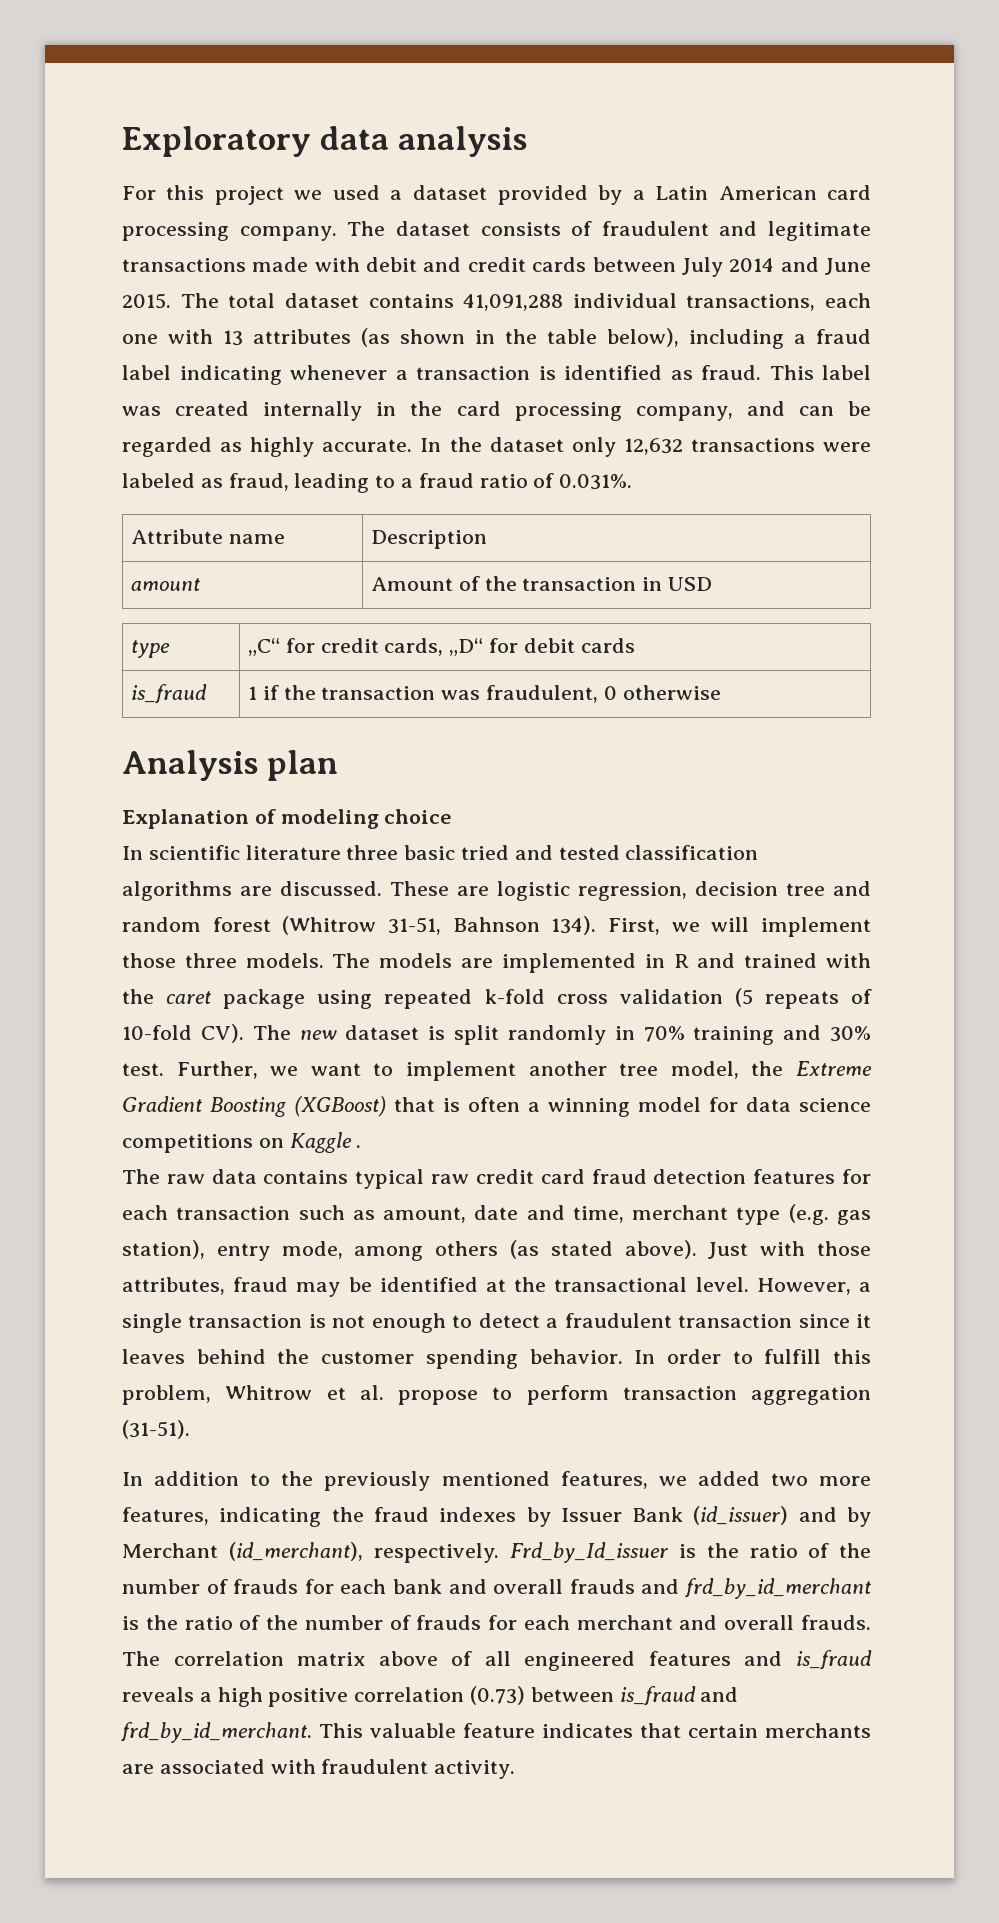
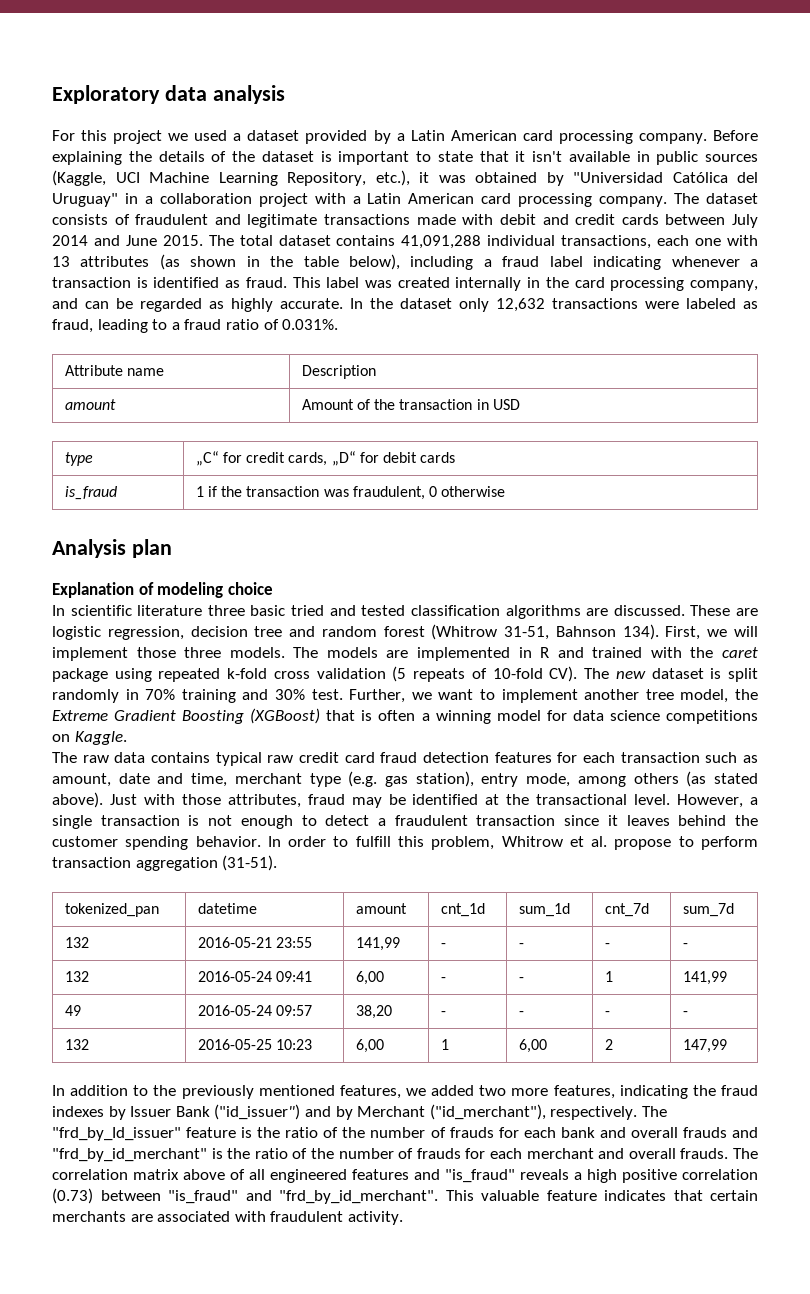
+ Before explaining the details of the dataset is important to state that it isn't available in public sources (Kaggle, UCI Machine Learning Repository, etc.), it was obtained by "Universidad Católica del Uruguay" in a collaboration project with a Latin American card processing company.
- Further, we want to implement another tree model, the Extreme Gradient Boosting (XGBoost) that is often a winning model for data science competitions on Kaggle .
+ Further, we want to implement another tree model, the Extreme Gradient Boosting (XGBoost) that is often a winning model for data science competitions on Kaggle.
+ tokenized_pan | datetime | amount | cnt_1d | sum_1d | cnt_7d | sum_7d
+ 132 | 2016-05-21 23:55 | 141,99 | - | - | - | -
+ 132 | 2016-05-24 09:41 | 6,00 | - | - | 1 | 141,99
+ 49 | 2016-05-24 09:57 | 38,20 | - | - | - | -
+ 132 | 2016-05-25 10:23 | 6,00 | 1 | 6,00 | 2 | 147,99
- In addition to the previously mentioned features, we added two more features, indicating the fraud indexes by Issuer Bank (id_issuer) and by Merchant (id_merchant), respectively. Frd_by_Id_issuer is the ratio of the number of frauds for each bank and overall frauds and frd_by_id_merchant is the ratio of the number of frauds for each merchant and overall frauds.
+ In addition to the previously mentioned features, we added two more features, indicating the fraud indexes by Issuer Bank ("id_issuer") and by Merchant ("id_merchant"), respectively. The "frd_by_Id_issuer" feature is the ratio of the number of frauds for each bank and overall frauds and "frd_by_id_merchant" is the ratio of the number of frauds for each merchant and overall frauds.
- The correlation matrix above of all engineered features and is_fraud reveals a high positive correlation (0.73) between is_fraud and frd_by_id_merchant.
+ The correlation matrix above of all engineered features and "is_fraud" reveals a high positive correlation (0.73) between "is_fraud" and "frd_by_id_merchant".

